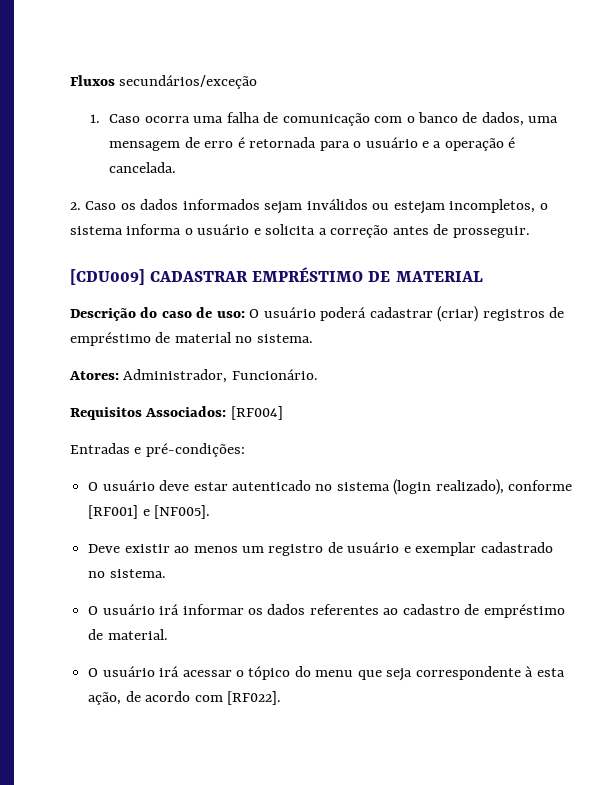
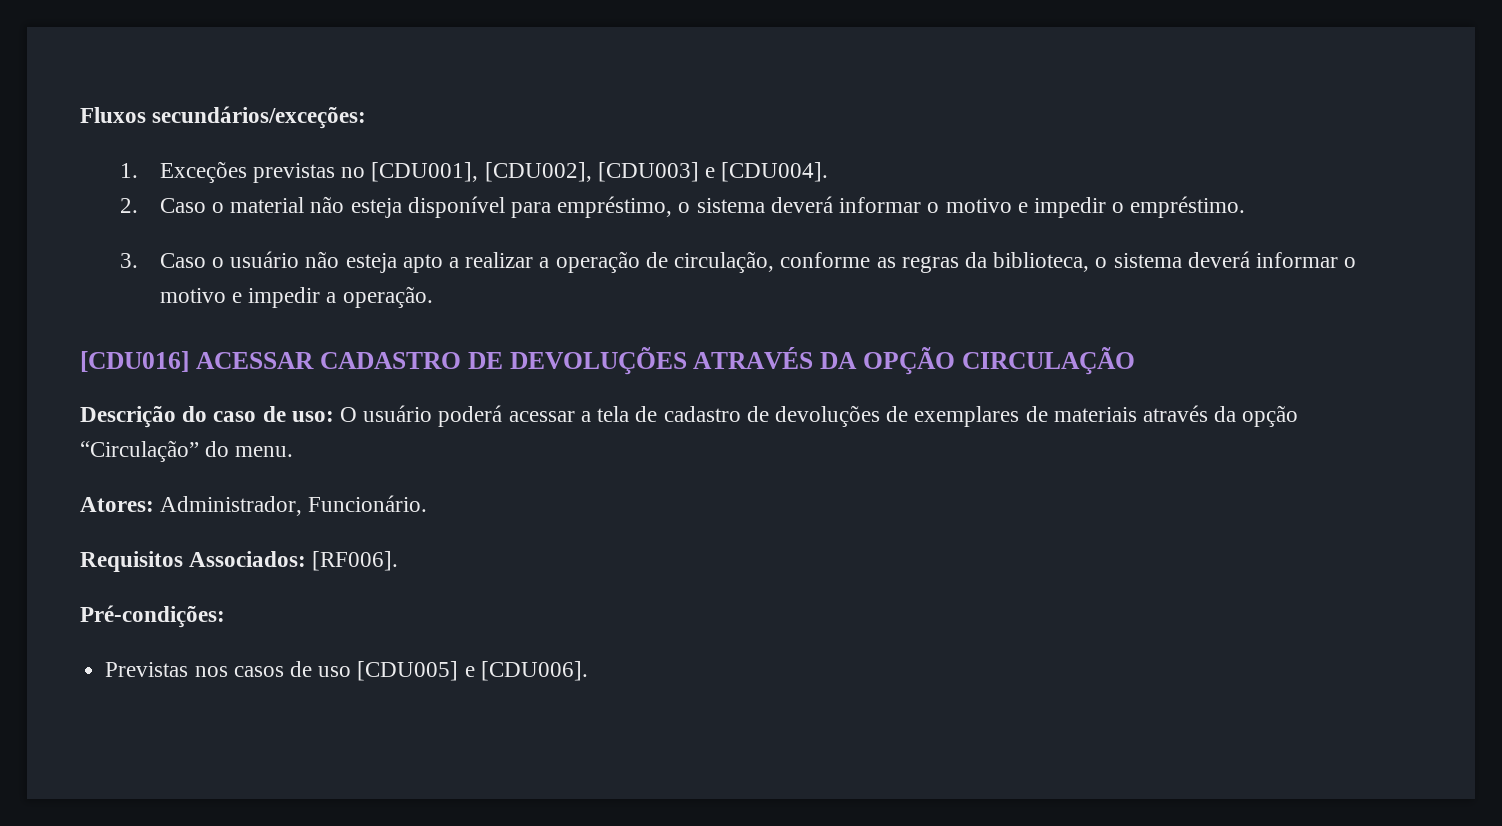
- Fluxos secundários/exceção
+ Fluxos secundários/exceções:
- 1. Caso ocorra uma falha de comunicação com o banco de dados, uma mensagem de erro é retornada para o usuário e a operação é cancelada.
- 2. Caso os dados informados sejam inválidos ou estejam incompletos, o sistema informa o usuário e solicita a correção antes de prosseguir.
- [CDU009] CADASTRAR EMPRÉSTIMO DE MATERIAL
+ 1. Exceções previstas no [CDU001], [CDU002], [CDU003] e [CDU004].
+ 2. Caso o material não esteja disponível para empréstimo, o sistema deverá informar o motivo e impedir o empréstimo.
+ 3. Caso o usuário não esteja apto a realizar a operação de circulação, conforme as regras da biblioteca, o sistema deverá informar o motivo e impedir a operação.
+ [CDU016] ACESSAR CADASTRO DE DEVOLUÇÕES ATRAVÉS DA OPÇÃO CIRCULAÇÃO
- Descrição do caso de uso: O usuário poderá cadastrar (criar) registros de empréstimo de material no sistema.
+ Descrição do caso de uso: O usuário poderá acessar a tela de cadastro de devoluções de exemplares de materiais através da opção “Circulação” do menu.
- Requisitos Associados: [RF004]
- Entradas e pré-condições:
- O usuário deve estar autenticado no sistema (login realizado), conforme [RF001] e [NF005].
- Deve existir ao menos um registro de usuário e exemplar cadastrado no sistema.
- O usuário irá informar os dados referentes ao cadastro de empréstimo de material.
- O usuário irá acessar o tópico do menu que seja correspondente à esta ação, de acordo com [RF022].
+ Requisitos Associados: [RF006].
+ Pré-condições:
+ Previstas nos casos de uso [CDU005] e [CDU006].

